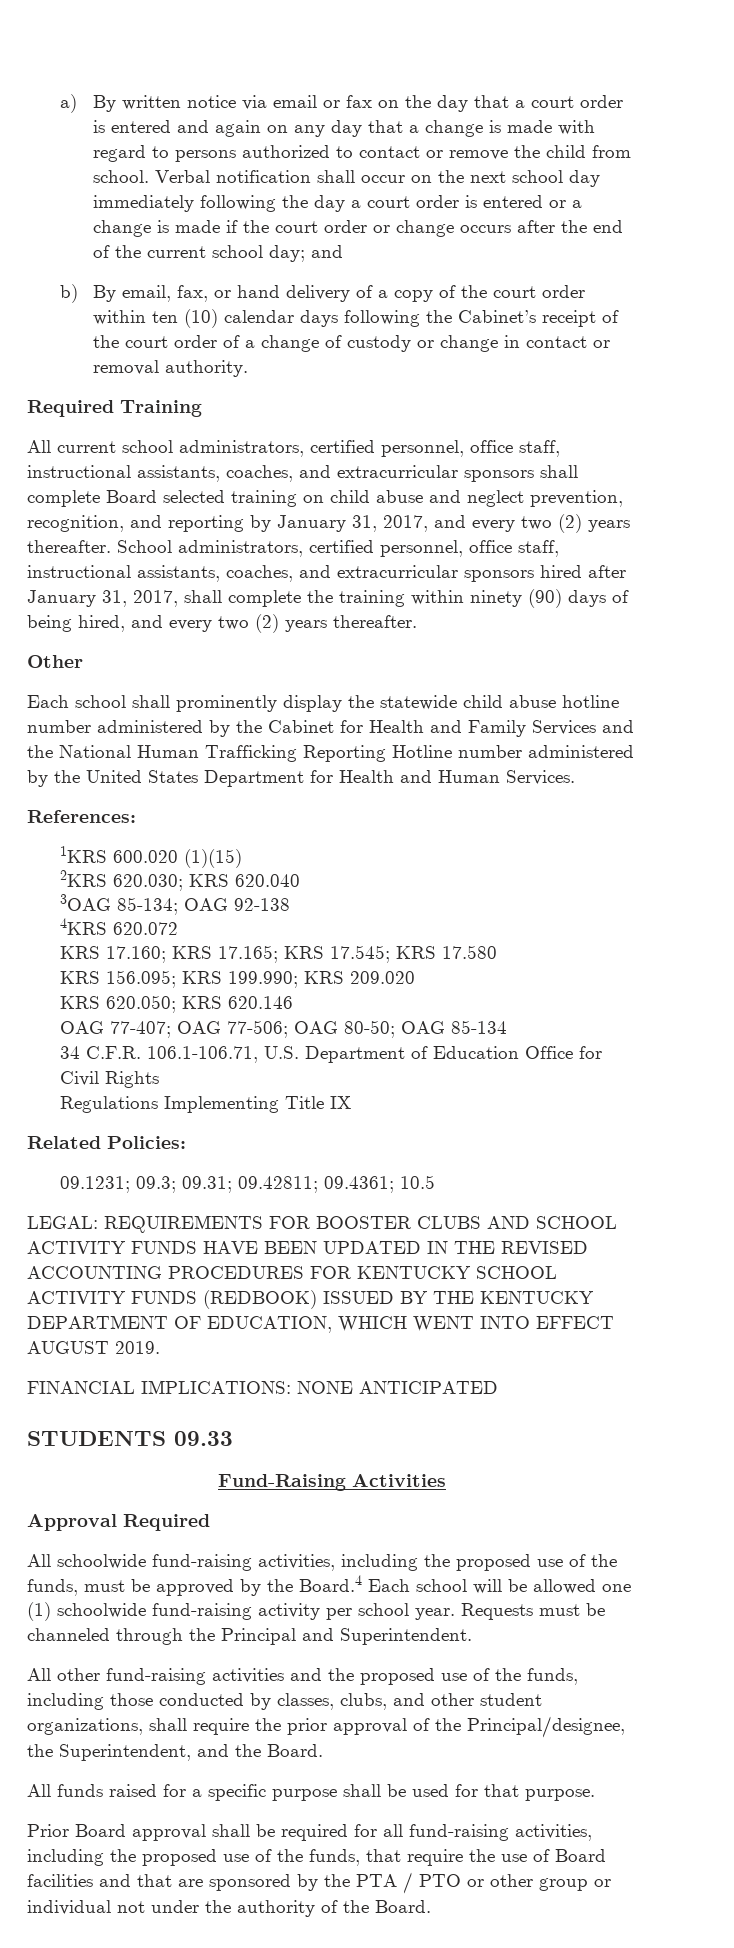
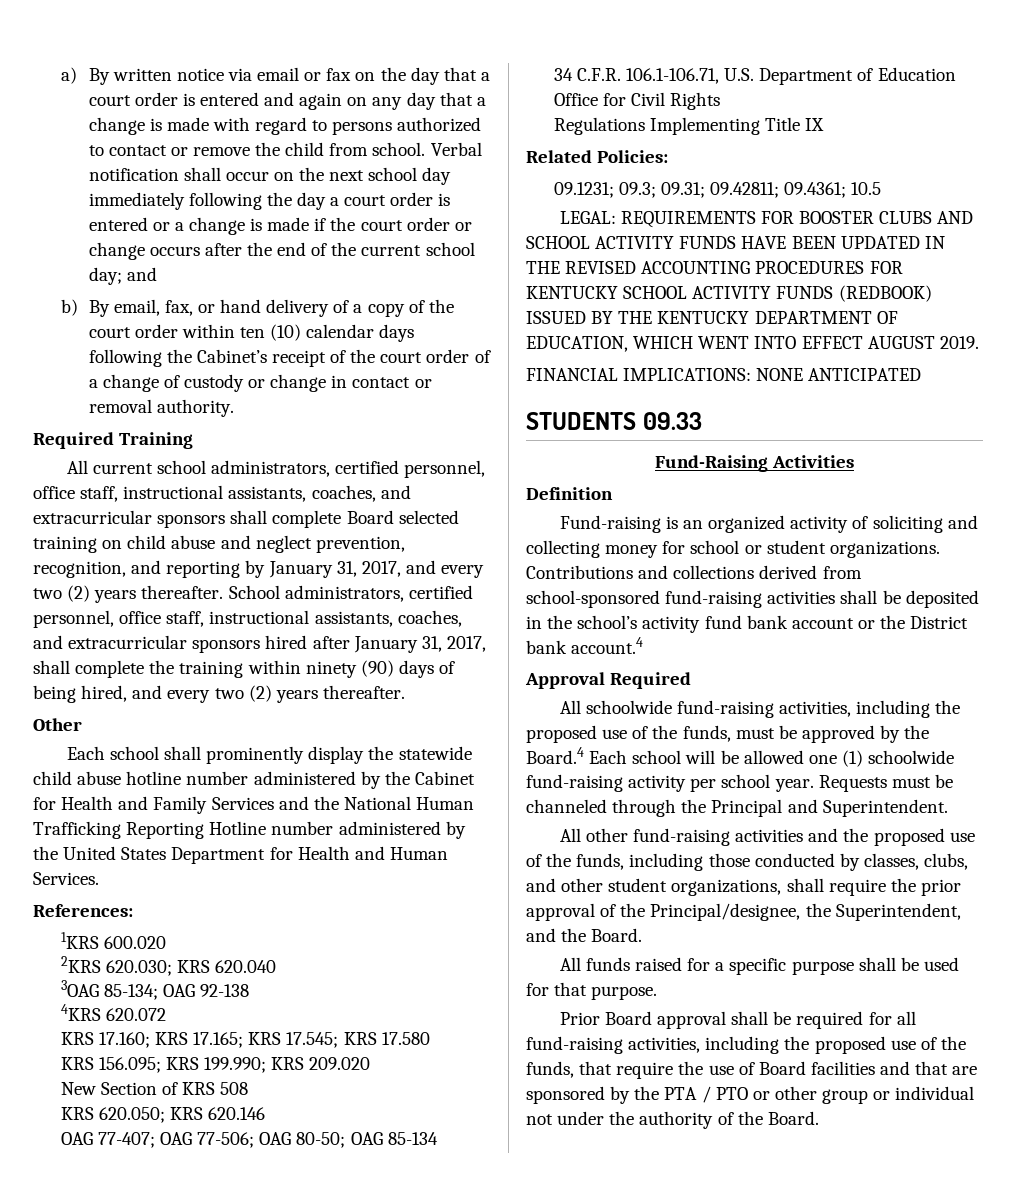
- 1KRS 600.020 (1)(15)
+ 1KRS 600.020
+ New Section of KRS 508
+ Definition
+ Fund-raising is an organized activity of soliciting and collecting money for school or student organizations. Contributions and collections derived from school-sponsored fund-raising activities shall be deposited in the school’s activity fund bank account or the District bank account.4

